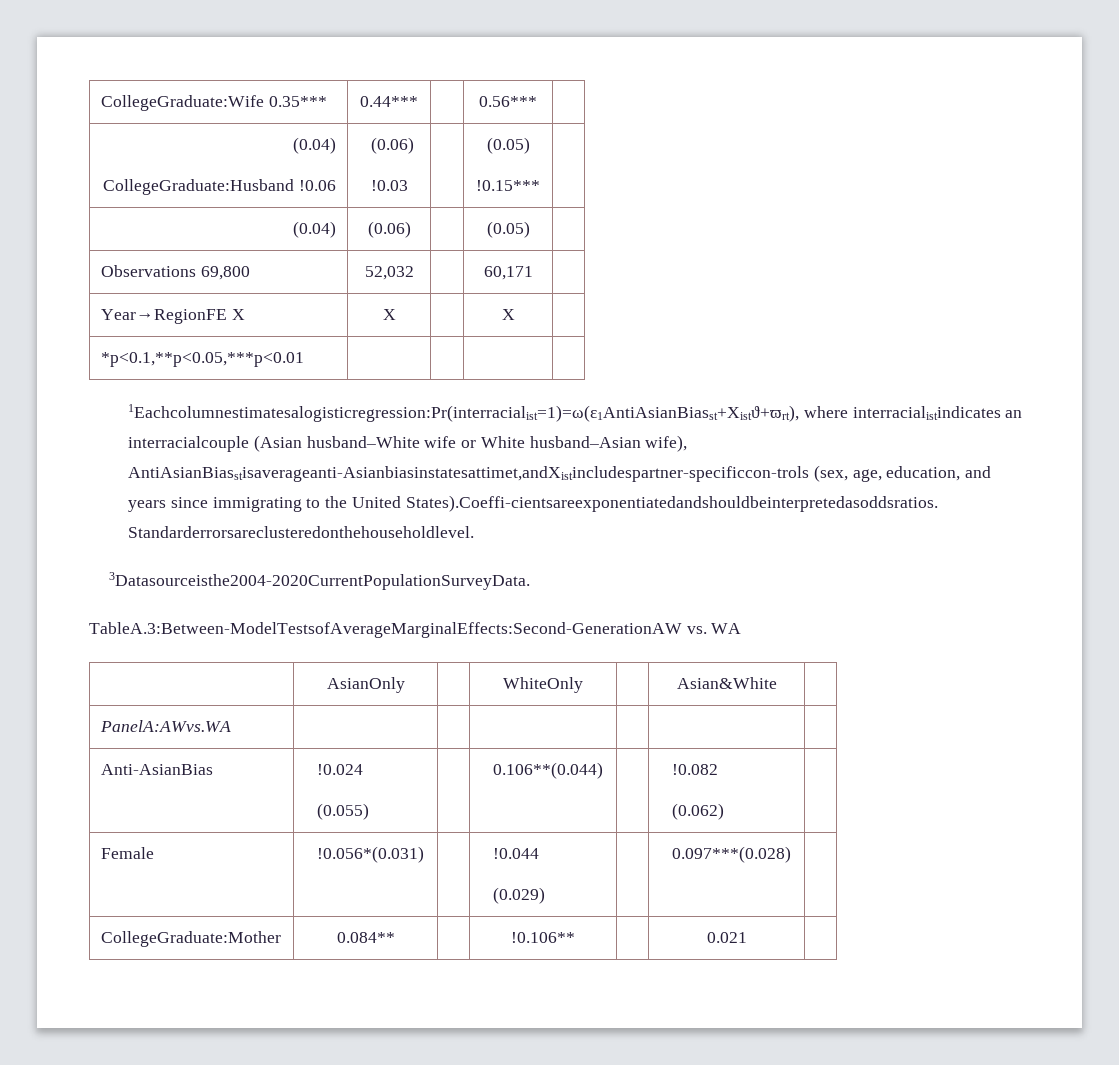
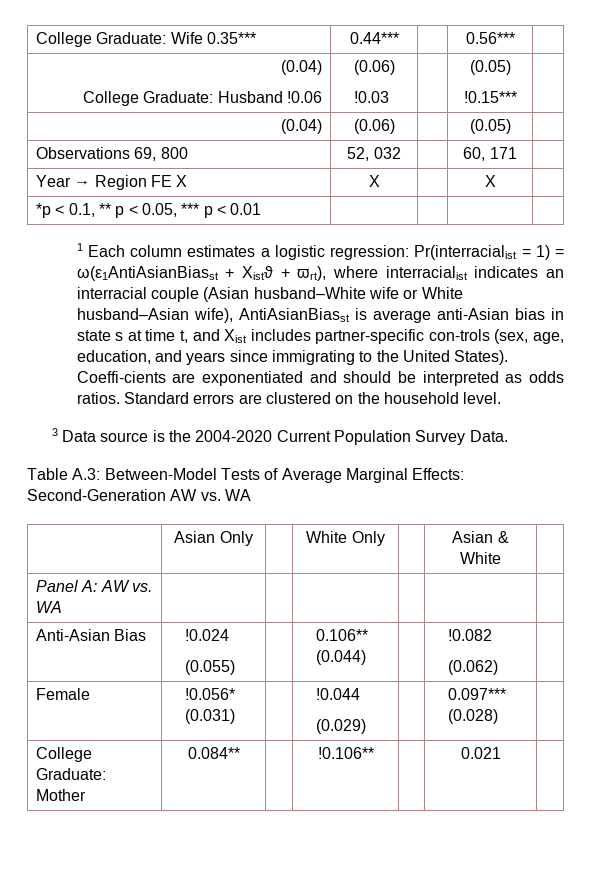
- CollegeGraduate:Wife 0.35*** | 0.44*** | | 0.56*** |
+ College Graduate: Wife 0.35*** | 0.44*** | | 0.56*** |
  (0.04)
- CollegeGraduate:Husband !0.06 | (0.06)
+ College Graduate: Husband !0.06 | (0.06)
- Observations 69,800 | 52,032 | | 60,171 |
- Year→RegionFE X | X | | X |
- *p<0.1,**p<0.05,***p<0.01 | | | |
- 1Eachcolumnestimatesalogisticregression:Pr(interracialist=1)=ω(ε1AntiAsianBiasst+Xistϑ+ϖrt), where interracialistindicates an interracialcouple (Asian husband–White wife or White husband–Asian wife), AntiAsianBiasstisaverageanti-Asianbiasinstatesattimet,andXistincludespartner-specificcon-trols (sex, age, education, and years since immigrating to the United States).Coeffi-cientsareexponentiatedandshouldbeinterpretedasoddsratios. Standarderrorsareclusteredonthehouseholdlevel.
- 3Datasourceisthe2004-2020CurrentPopulationSurveyData.
- TableA.3:Between-ModelTestsofAverageMarginalEffects:Second-GenerationAW vs. WA
- | AsianOnly | | WhiteOnly | | Asian&White |
- PanelA:AWvs.WA | | | | | |
- Anti-AsianBias | !0.024
- (0.055) | | 0.106**(0.044) | | !0.082
+ Observations 69, 800 | 52, 032 | | 60, 171 |
+ Year → Region FE X | X | | X |
+ *p < 0.1, ** p < 0.05, *** p < 0.01 | | | |
+ 1 Each column estimates a logistic regression: Pr(interracialist = 1) = ω(ε1AntiAsianBiasst + Xistϑ + ϖrt), where interracialist indicates an interracial couple (Asian husband–White wife or White husband–Asian wife), AntiAsianBiasst is average anti-Asian bias in state s at time t, and Xist includes partner-specific con-trols (sex, age, education, and years since immigrating to the United States). Coeffi-cients are exponentiated and should be interpreted as odds ratios. Standard errors are clustered on the household level.
+ 3 Data source is the 2004-2020 Current Population Survey Data.
+ Table A.3: Between-Model Tests of Average Marginal Effects: Second-Generation AW vs. WA
+ | Asian Only | | White Only | | Asian & White |
+ Panel A: AW vs. WA | | | | | |
+ Anti-Asian Bias | !0.024
+ (0.055) | | 0.106** (0.044) | | !0.082
- Female | !0.056*(0.031) | | !0.044
- (0.029) | | 0.097***(0.028) |
- CollegeGraduate:Mother | 0.084** | | !0.106** | | 0.021 |
+ Female | !0.056* (0.031) | | !0.044
+ (0.029) | | 0.097*** (0.028) |
+ College Graduate: Mother | 0.084** | | !0.106** | | 0.021 |

